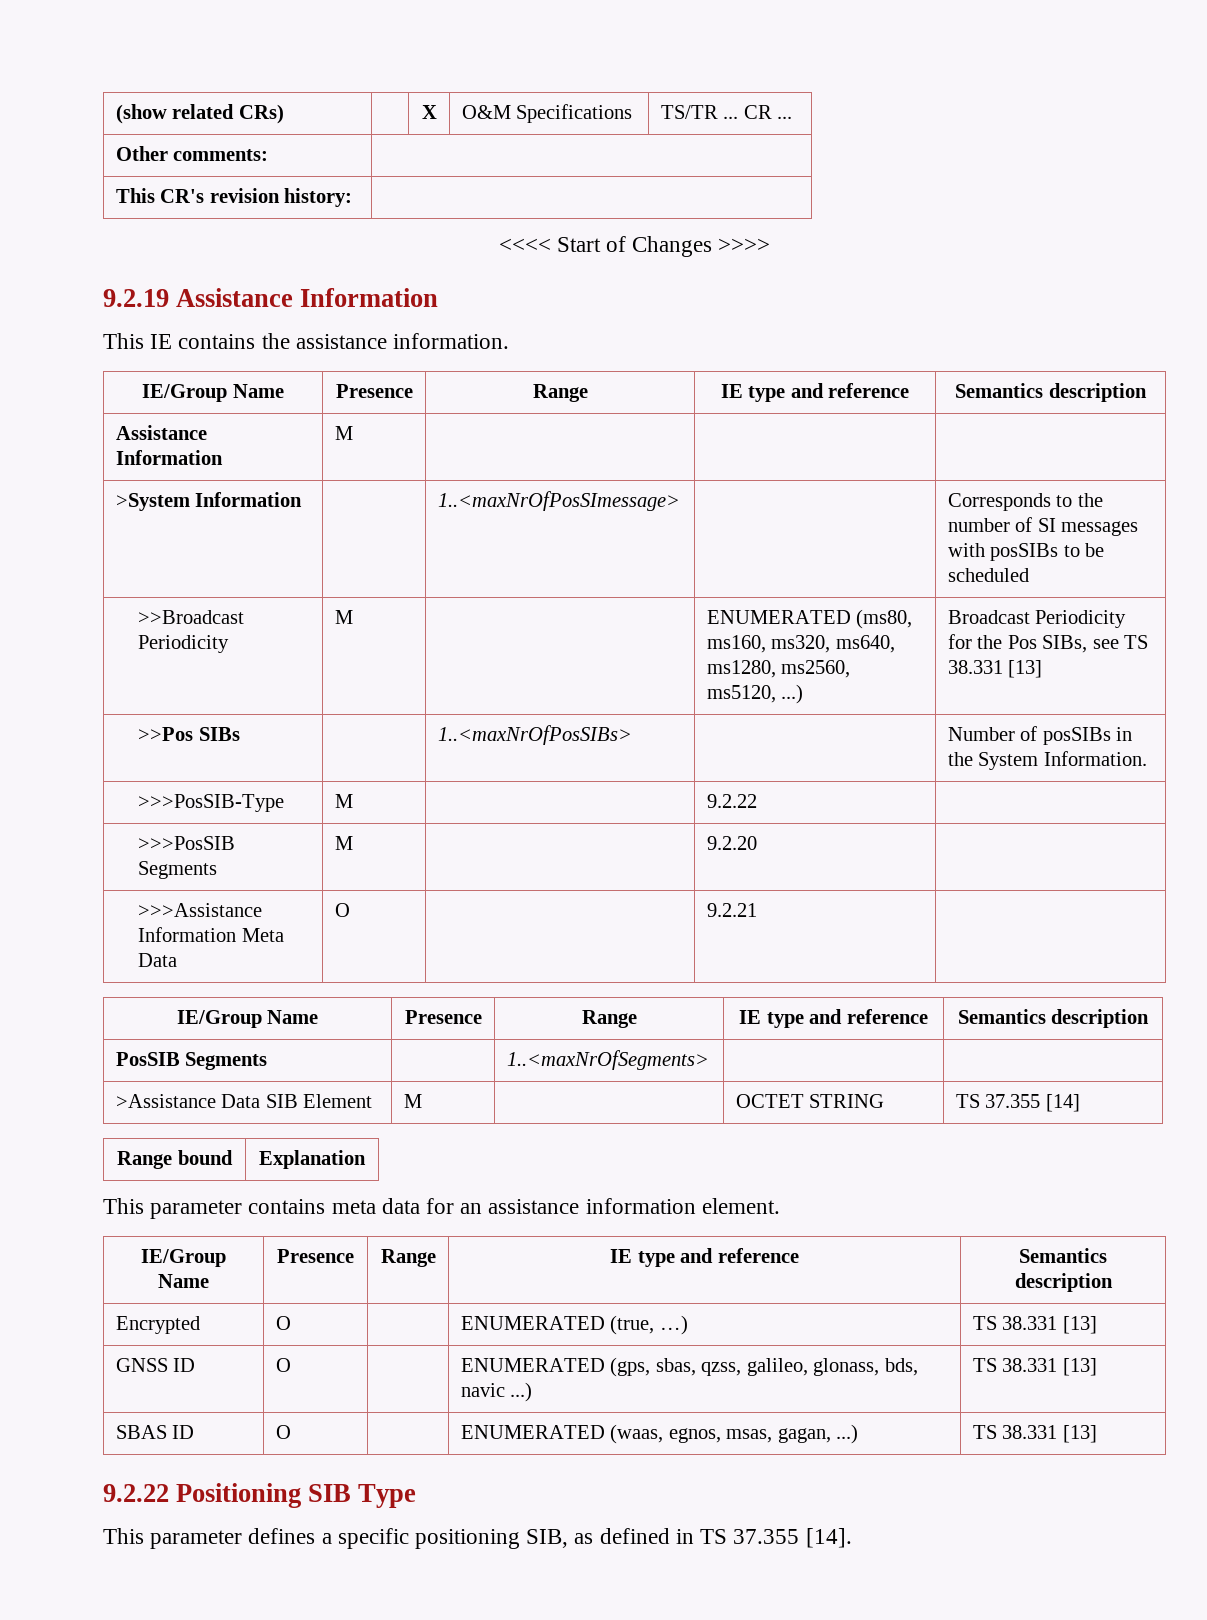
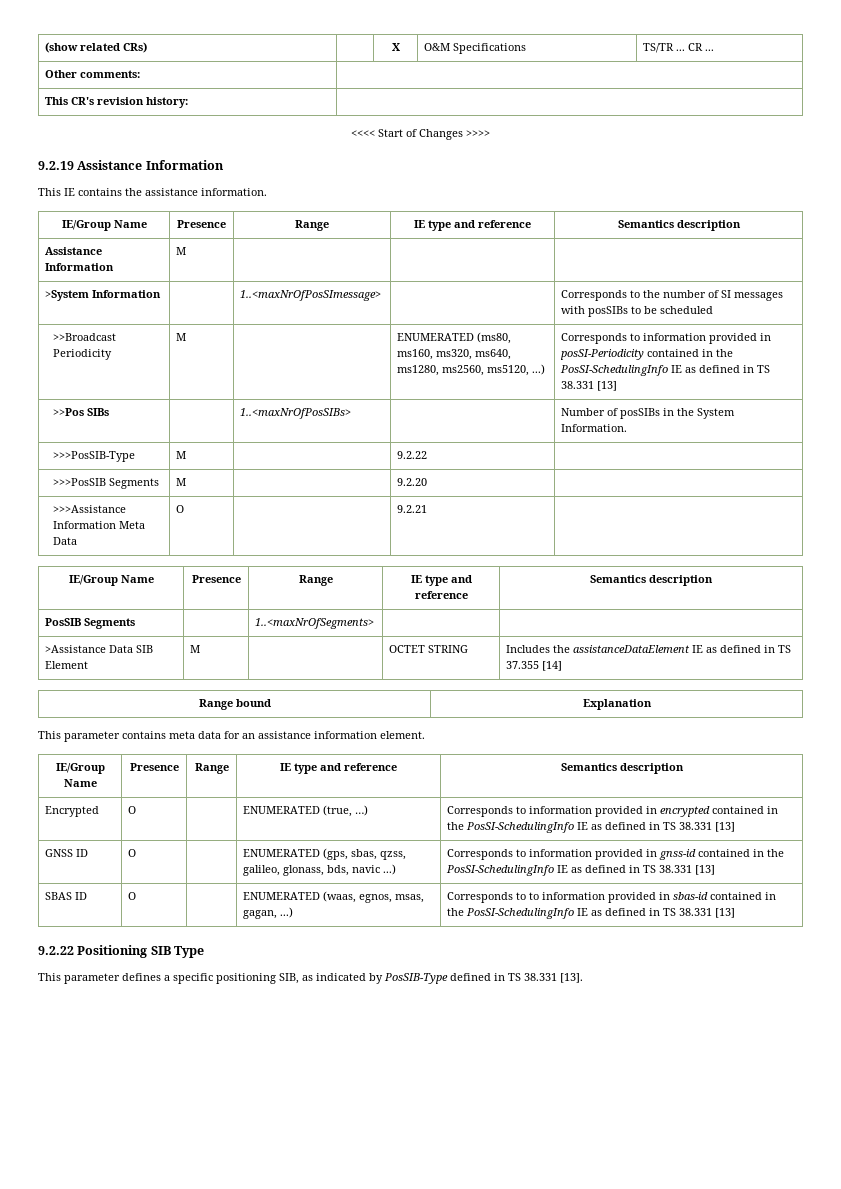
- >>Broadcast Periodicity | M | | ENUMERATED (ms80, ms160, ms320, ms640, ms1280, ms2560, ms5120, ...) | Broadcast Periodicity for the Pos SIBs, see TS 38.331 [13]
+ >>Broadcast Periodicity | M | | ENUMERATED (ms80, ms160, ms320, ms640, ms1280, ms2560, ms5120, ...) | Corresponds to information provided in posSI-Periodicity contained in the PosSI-SchedulingInfo IE as defined in TS 38.331 [13]
- >Assistance Data SIB Element | M | | OCTET STRING | TS 37.355 [14]
+ >Assistance Data SIB Element | M | | OCTET STRING | Includes the assistanceDataElement IE as defined in TS 37.355 [14]
- Encrypted | O | | ENUMERATED (true, …) | TS 38.331 [13]
+ Encrypted | O | | ENUMERATED (true, …) | Corresponds to information provided in encrypted contained in the PosSI-SchedulingInfo IE as defined in TS 38.331 [13]
- GNSS ID | O | | ENUMERATED (gps, sbas, qzss, galileo, glonass, bds, navic ...) | TS 38.331 [13]
+ GNSS ID | O | | ENUMERATED (gps, sbas, qzss, galileo, glonass, bds, navic ...) | Corresponds to information provided in gnss-id contained in the PosSI-SchedulingInfo IE as defined in TS 38.331 [13]
- SBAS ID | O | | ENUMERATED (waas, egnos, msas, gagan, ...) | TS 38.331 [13]
+ SBAS ID | O | | ENUMERATED (waas, egnos, msas, gagan, ...) | Corresponds to to information provided in sbas-id contained in the PosSI-SchedulingInfo IE as defined in TS 38.331 [13]
- This parameter defines a specific positioning SIB, as defined in TS 37.355 [14].
+ This parameter defines a specific positioning SIB, as indicated by PosSIB-Type defined in TS 38.331 [13].

